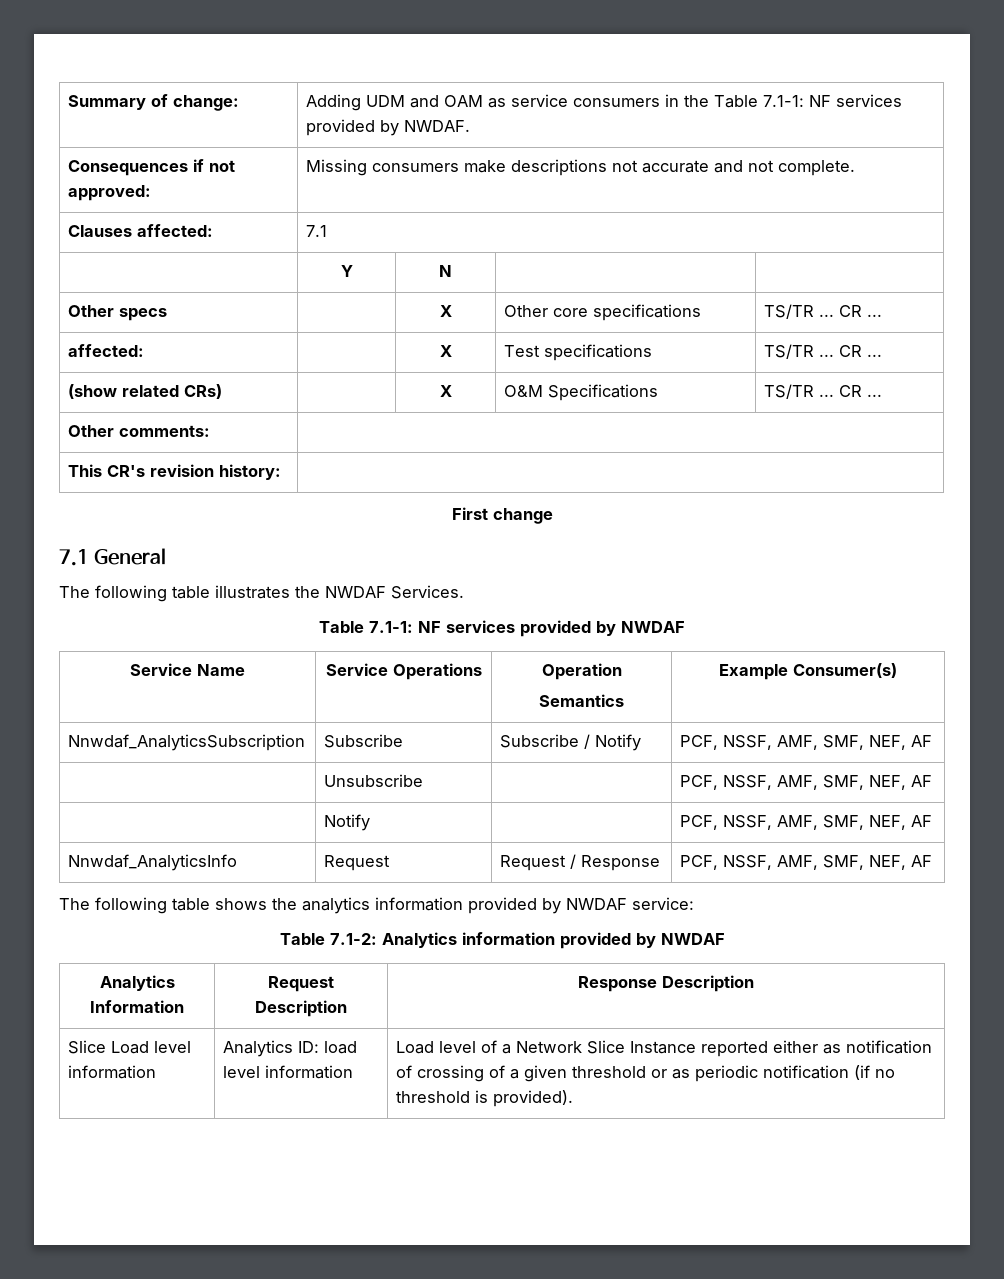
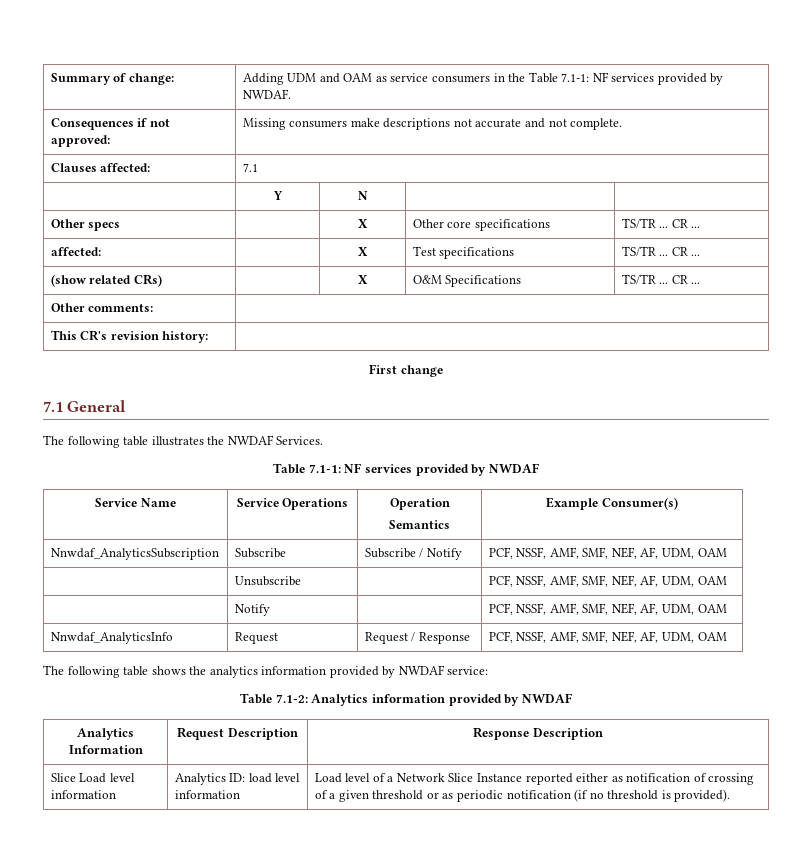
- Nnwdaf_AnalyticsSubscription | Subscribe | Subscribe / Notify | PCF, NSSF, AMF, SMF, NEF, AF
+ Nnwdaf_AnalyticsSubscription | Subscribe | Subscribe / Notify | PCF, NSSF, AMF, SMF, NEF, AF, UDM, OAM
- | Unsubscribe | | PCF, NSSF, AMF, SMF, NEF, AF
+ | Unsubscribe | | PCF, NSSF, AMF, SMF, NEF, AF, UDM, OAM
- | Notify | | PCF, NSSF, AMF, SMF, NEF, AF
+ | Notify | | PCF, NSSF, AMF, SMF, NEF, AF, UDM, OAM
- Nnwdaf_AnalyticsInfo | Request | Request / Response | PCF, NSSF, AMF, SMF, NEF, AF
+ Nnwdaf_AnalyticsInfo | Request | Request / Response | PCF, NSSF, AMF, SMF, NEF, AF, UDM, OAM

